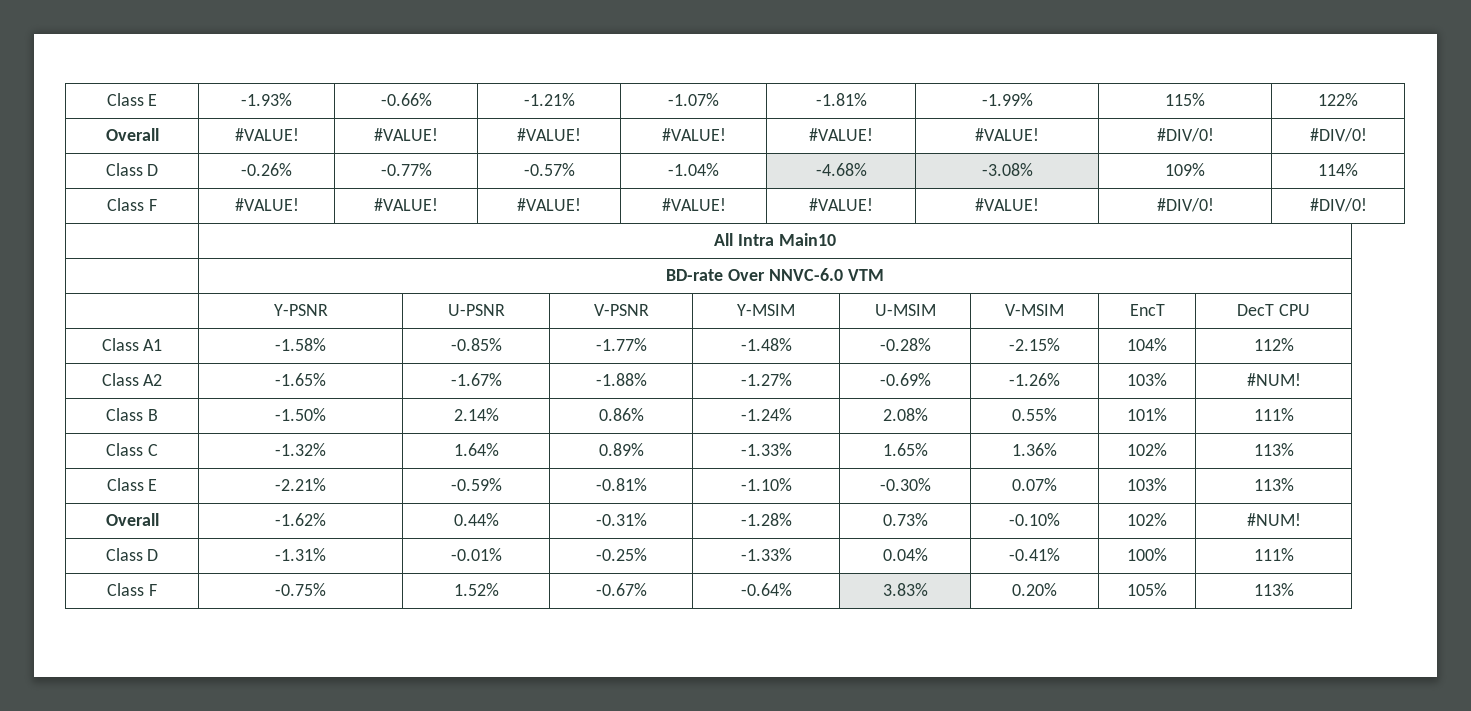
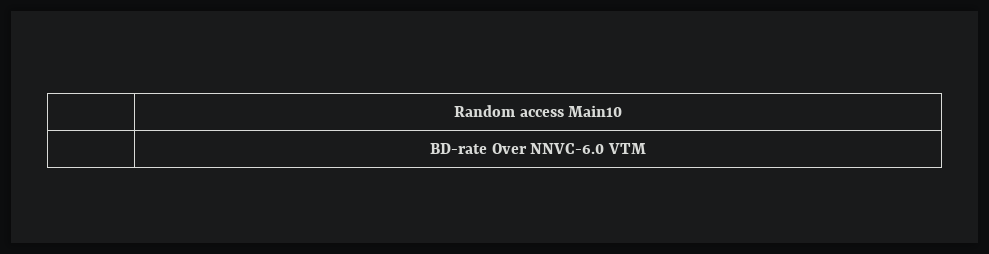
- Class E | -1.93% | -0.66% | -1.21% | -1.07% | -1.81% | -1.99% | 115% | 122%
- Overall | #VALUE! | #VALUE! | #VALUE! | #VALUE! | #VALUE! | #VALUE! | #DIV/0! | #DIV/0!
- Class D | -0.26% | -0.77% | -0.57% | -1.04% | -4.68% | -3.08% | 109% | 114%
- Class F | #VALUE! | #VALUE! | #VALUE! | #VALUE! | #VALUE! | #VALUE! | #DIV/0! | #DIV/0!
- | All Intra Main10
+ | Random access Main10
- | Y-PSNR | U-PSNR | V-PSNR | Y-MSIM | U-MSIM | V-MSIM | EncT | DecT CPU
- Class A1 | -1.58% | -0.85% | -1.77% | -1.48% | -0.28% | -2.15% | 104% | 112%
- Class A2 | -1.65% | -1.67% | -1.88% | -1.27% | -0.69% | -1.26% | 103% | #NUM!
- Class B | -1.50% | 2.14% | 0.86% | -1.24% | 2.08% | 0.55% | 101% | 111%
- Class C | -1.32% | 1.64% | 0.89% | -1.33% | 1.65% | 1.36% | 102% | 113%
- Class E | -2.21% | -0.59% | -0.81% | -1.10% | -0.30% | 0.07% | 103% | 113%
- Overall | -1.62% | 0.44% | -0.31% | -1.28% | 0.73% | -0.10% | 102% | #NUM!
- Class D | -1.31% | -0.01% | -0.25% | -1.33% | 0.04% | -0.41% | 100% | 111%
- Class F | -0.75% | 1.52% | -0.67% | -0.64% | 3.83% | 0.20% | 105% | 113%

